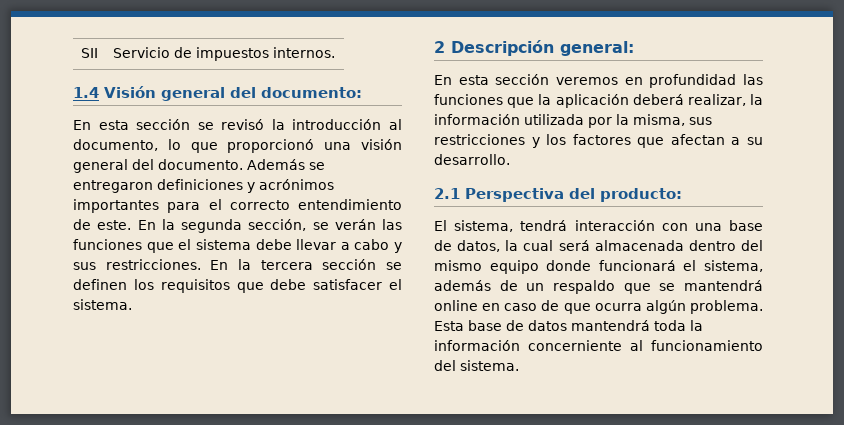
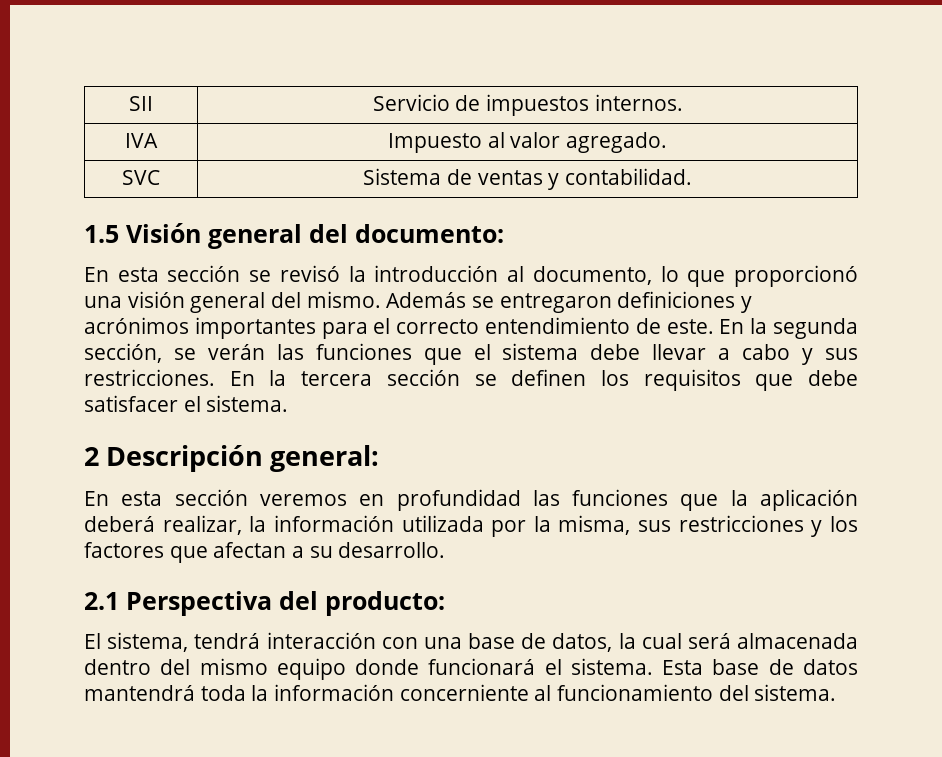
- 1.4 Visión general del documento:
+ IVA | Impuesto al valor agregado.
+ SVC | Sistema de ventas y contabilidad.
+ 1.5 Visión general del documento:
- En esta sección se revisó la introducción al documento, lo que proporcionó una visión general del documento.
+ En esta sección se revisó la introducción al documento, lo que proporcionó una visión general del mismo.
- El sistema, tendrá interacción con una base de datos, la cual será almacenada dentro del mismo equipo donde funcionará el sistema, además de un respaldo que se mantendrá online en caso de que ocurra algún problema.
+ El sistema, tendrá interacción con una base de datos, la cual será almacenada dentro del mismo equipo donde funcionará el sistema.

